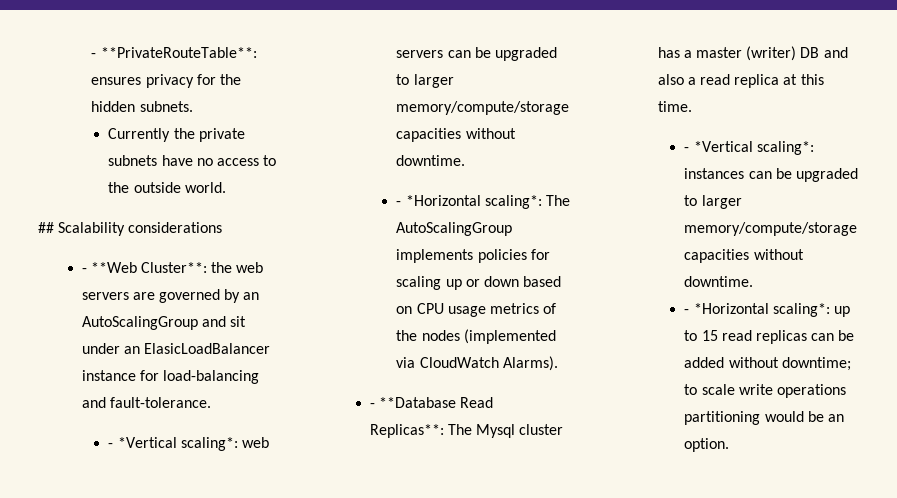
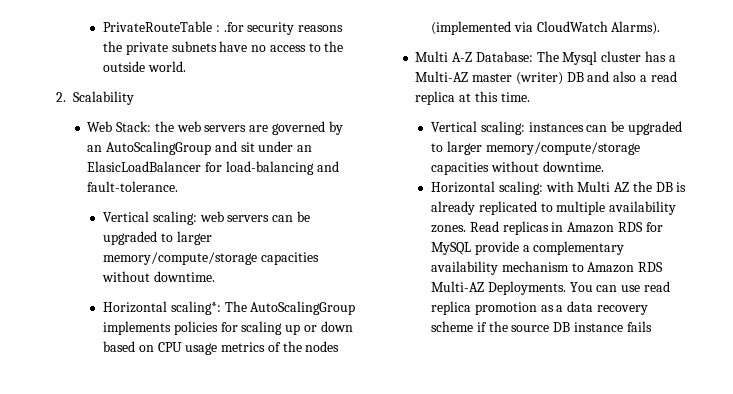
- - **PrivateRouteTable**: ensures privacy for the hidden subnets.
- Currently the private subnets have no access to the outside world.
+ PrivateRouteTable : .for security reasons the private subnets have no access to the outside world.
- ## Scalability considerations
- - **Web Cluster**: the web servers are governed by an AutoScalingGroup and sit under an ElasicLoadBalancer instance for load-balancing and fault-tolerance.
+ 2. Scalability
+ Web Stack: the web servers are governed by an AutoScalingGroup and sit under an ElasicLoadBalancer for load-balancing and fault-tolerance.
- - *Vertical scaling*: web servers can be upgraded to larger memory/compute/storage capacities without downtime.
+ Vertical scaling: web servers can be upgraded to larger memory/compute/storage capacities without downtime.
- - *Horizontal scaling*: The AutoScalingGroup implements policies for scaling up or down based on CPU usage metrics of the nodes (implemented via CloudWatch Alarms).
+ Horizontal scaling*: The AutoScalingGroup implements policies for scaling up or down based on CPU usage metrics of the nodes (implemented via CloudWatch Alarms).
- - **Database Read Replicas**: The Mysql cluster has a master (writer) DB and also a read replica at this time.
+ Multi A-Z Database: The Mysql cluster has a Multi-AZ master (writer) DB and also a read replica at this time.
- - *Vertical scaling*: instances can be upgraded to larger memory/compute/storage capacities without downtime.
+ Vertical scaling: instances can be upgraded to larger memory/compute/storage capacities without downtime.
- - *Horizontal scaling*: up to 15 read replicas can be added without downtime; to scale write operations partitioning would be an option.
+ Horizontal scaling: with Multi AZ the DB is already replicated to multiple availability zones. Read replicas in Amazon RDS for MySQL provide a complementary availability mechanism to Amazon RDS Multi-AZ Deployments. You can use read replica promotion as a data recovery scheme if the source DB instance fails

